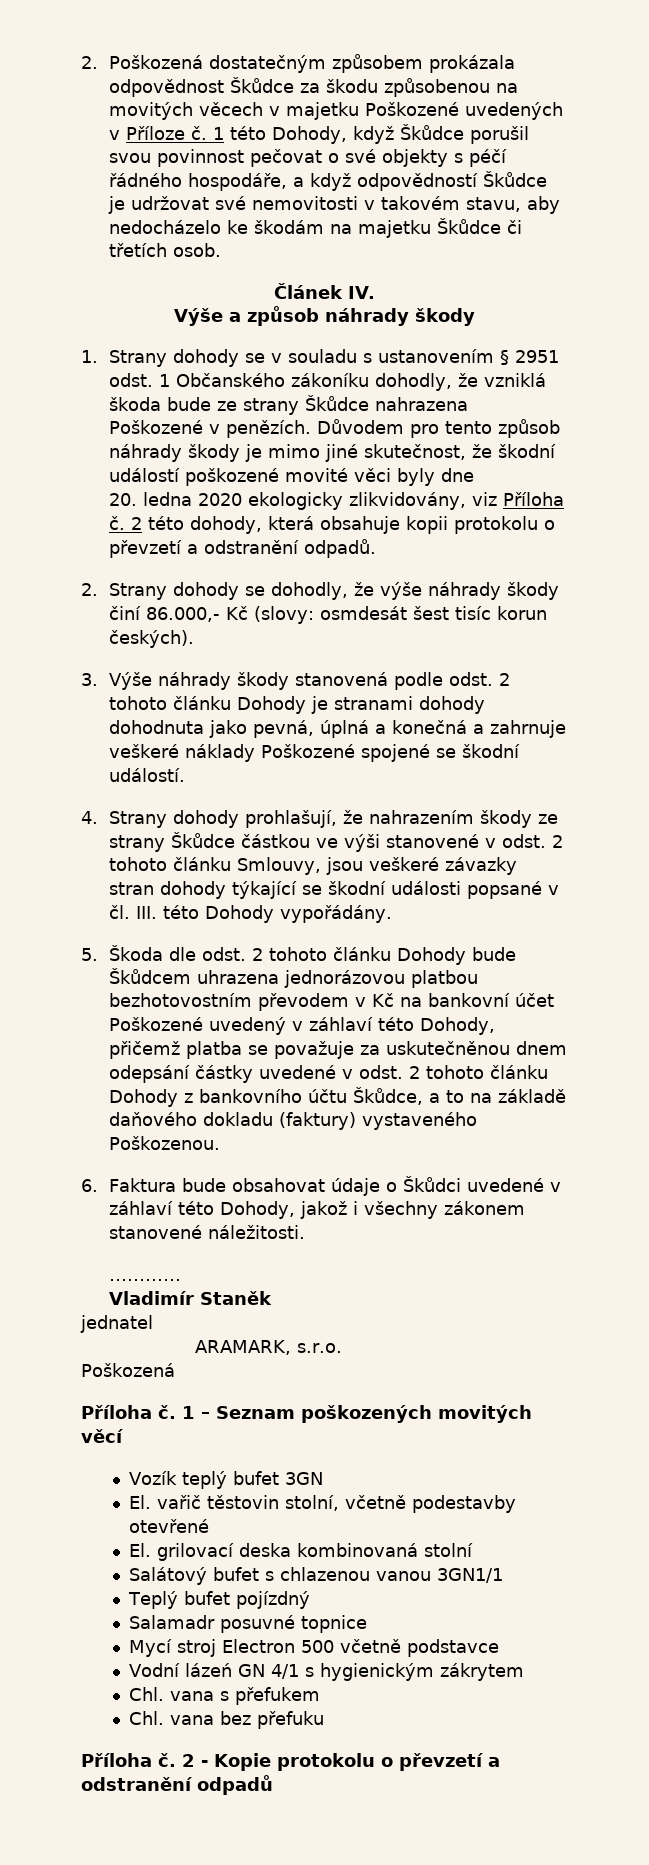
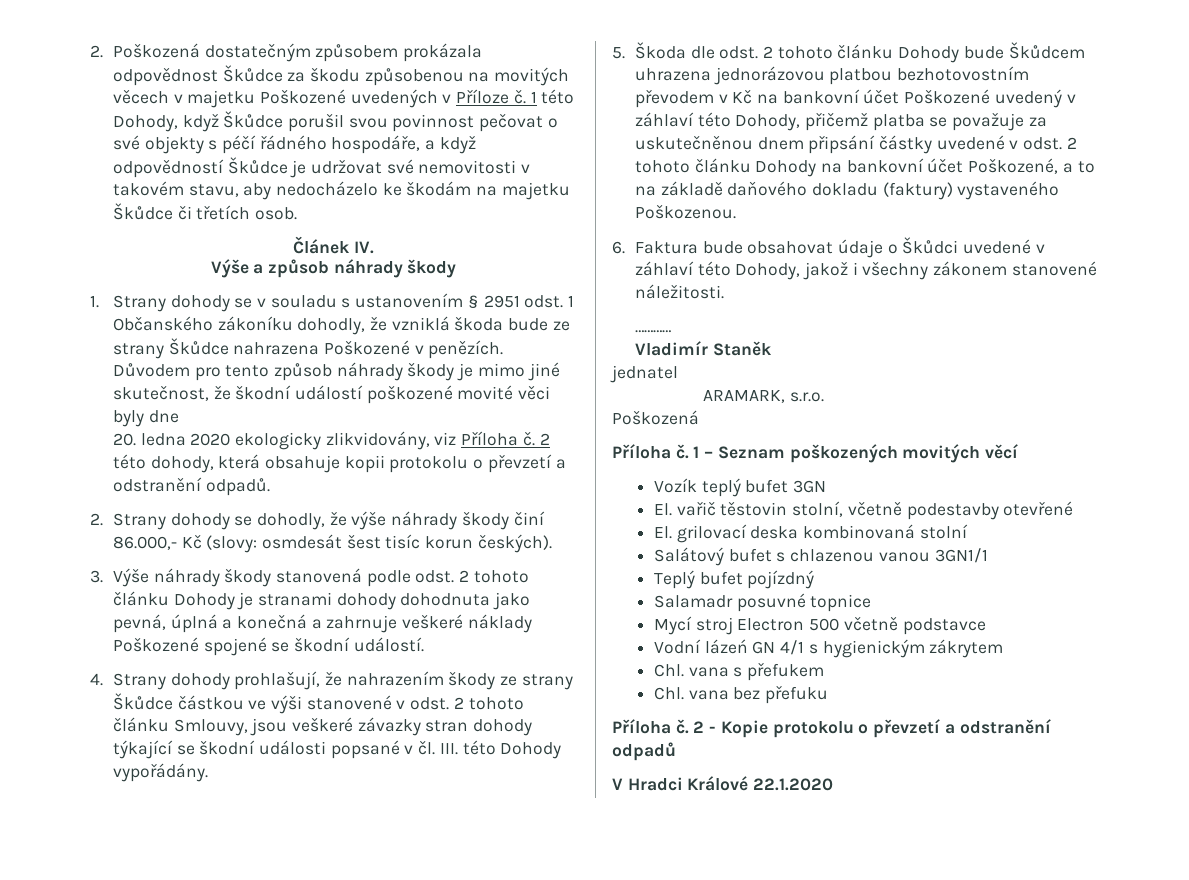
- 5. Škoda dle odst. 2 tohoto článku Dohody bude Škůdcem uhrazena jednorázovou platbou bezhotovostním převodem v Kč na bankovní účet Poškozené uvedený v záhlaví této Dohody, přičemž platba se považuje za uskutečněnou dnem odepsání částky uvedené v odst. 2 tohoto článku Dohody z bankovního účtu Škůdce, a to na základě daňového dokladu (faktury) vystaveného Poškozenou.
+ 5. Škoda dle odst. 2 tohoto článku Dohody bude Škůdcem uhrazena jednorázovou platbou bezhotovostním převodem v Kč na bankovní účet Poškozené uvedený v záhlaví této Dohody, přičemž platba se považuje za uskutečněnou dnem připsání částky uvedené v odst. 2 tohoto článku Dohody na bankovní účet Poškozené, a to na základě daňového dokladu (faktury) vystaveného Poškozenou.
+ V Hradci Králové 22.1.2020

